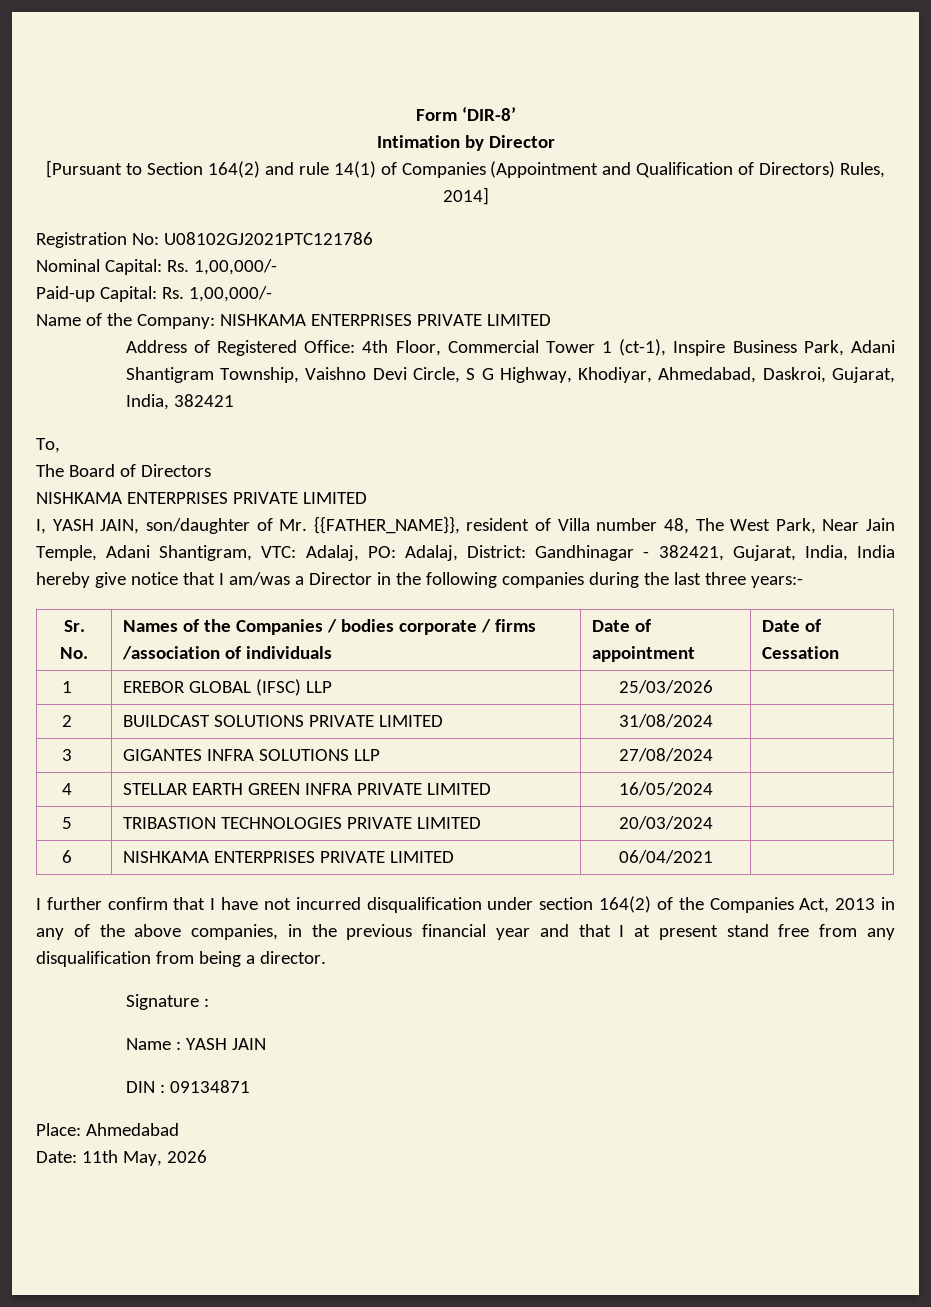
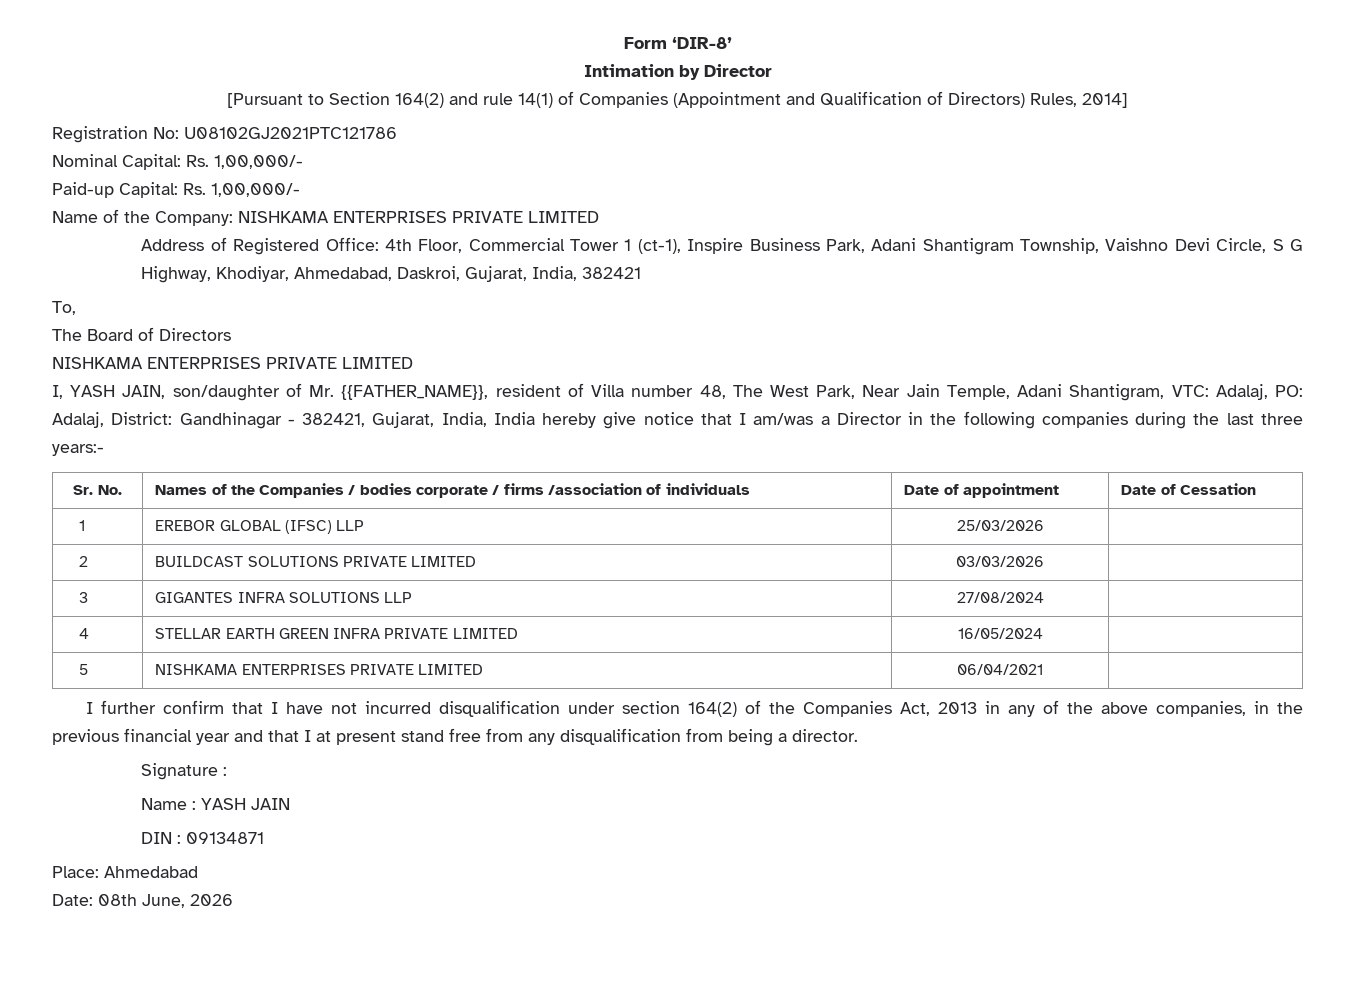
- 2 | BUILDCAST SOLUTIONS PRIVATE LIMITED | 31/08/2024 |
+ 2 | BUILDCAST SOLUTIONS PRIVATE LIMITED | 03/03/2026 |
- 5 | TRIBASTION TECHNOLOGIES PRIVATE LIMITED | 20/03/2024 |
- 6 | NISHKAMA ENTERPRISES PRIVATE LIMITED | 06/04/2021 |
+ 5 | NISHKAMA ENTERPRISES PRIVATE LIMITED | 06/04/2021 |
- Date: 11th May, 2026
+ Date: 08th June, 2026

